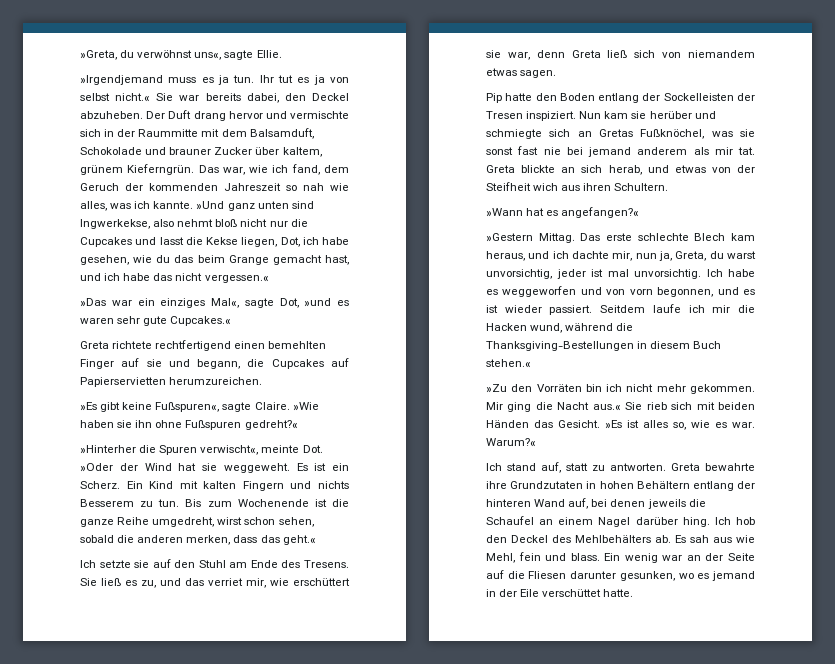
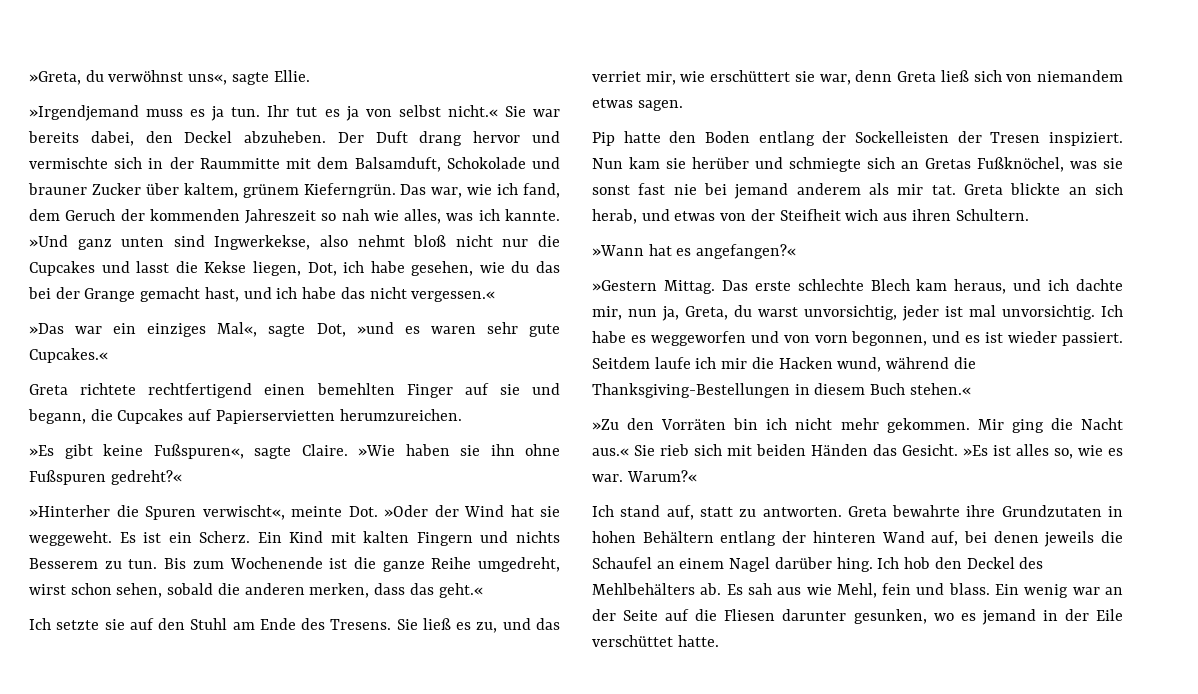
- Das war, wie ich fand, dem Geruch der kommenden Jahreszeit so nah wie alles, was ich kannte. »Und ganz unten sind Ingwerkekse, also nehmt bloß nicht nur die Cupcakes und lasst die Kekse liegen, Dot, ich habe gesehen, wie du das beim Grange gemacht hast, und ich habe das nicht vergessen.«
+ Das war, wie ich fand, dem Geruch der kommenden Jahreszeit so nah wie alles, was ich kannte. »Und ganz unten sind Ingwerkekse, also nehmt bloß nicht nur die Cupcakes und lasst die Kekse liegen, Dot, ich habe gesehen, wie du das bei der Grange gemacht hast, und ich habe das nicht vergessen.«

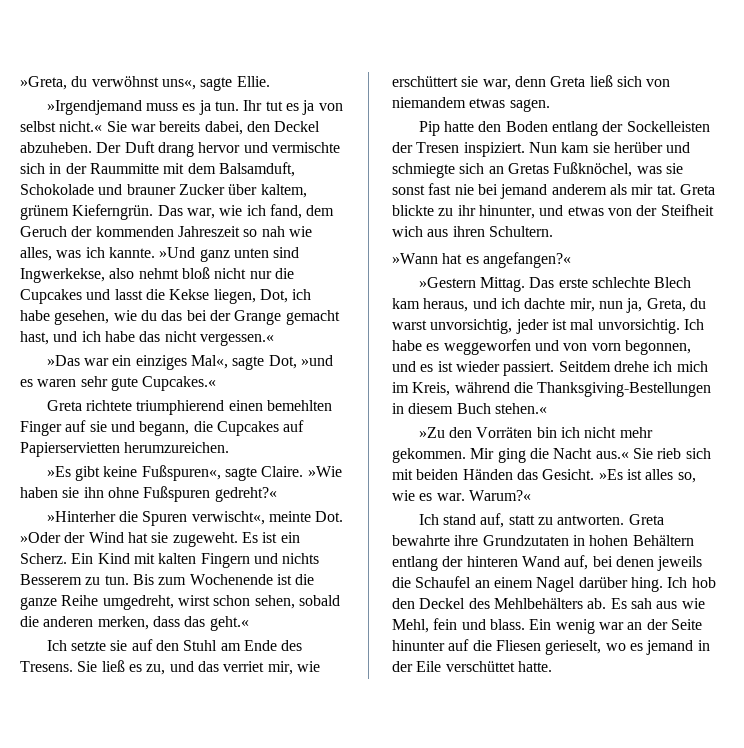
- Greta richtete rechtfertigend einen bemehlten Finger auf sie und begann, die Cupcakes auf Papierservietten herumzureichen.
+ Greta richtete triumphierend einen bemehlten Finger auf sie und begann, die Cupcakes auf Papierservietten herumzureichen.
- »Hinterher die Spuren verwischt«, meinte Dot. »Oder der Wind hat sie weggeweht.
+ »Hinterher die Spuren verwischt«, meinte Dot. »Oder der Wind hat sie zugeweht.
- Greta blickte an sich herab, und etwas von der Steifheit wich aus ihren Schultern.
+ Greta blickte zu ihr hinunter, und etwas von der Steifheit wich aus ihren Schultern.
- Seitdem laufe ich mir die Hacken wund, während die Thanksgiving-Bestellungen in diesem Buch stehen.«
+ Seitdem drehe ich mich im Kreis, während die Thanksgiving-Bestellungen in diesem Buch stehen.«
- Ein wenig war an der Seite auf die Fliesen darunter gesunken, wo es jemand in der Eile verschüttet hatte.
+ Ein wenig war an der Seite hinunter auf die Fliesen gerieselt, wo es jemand in der Eile verschüttet hatte.

